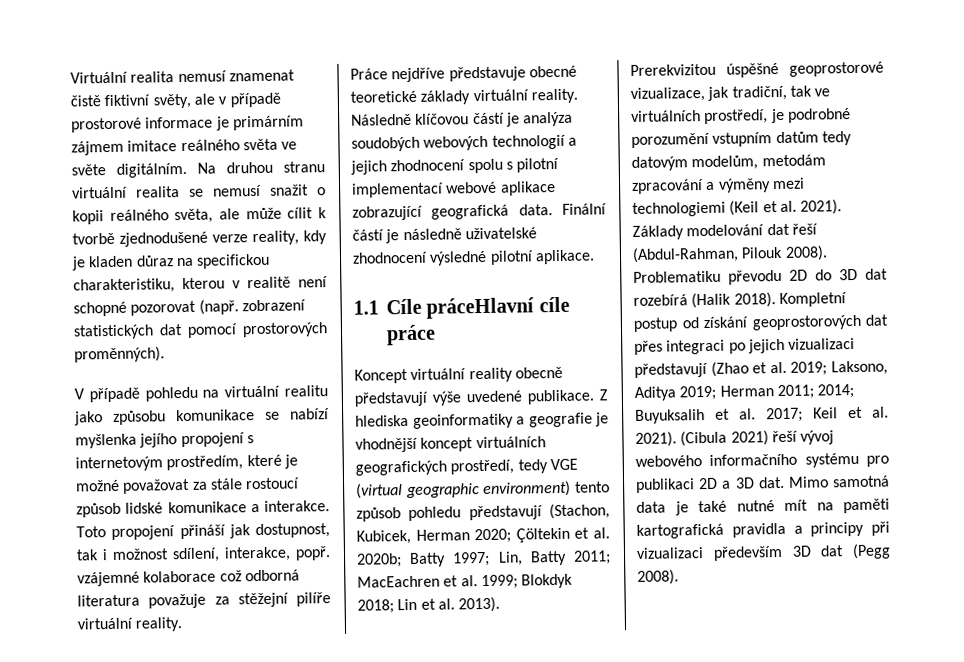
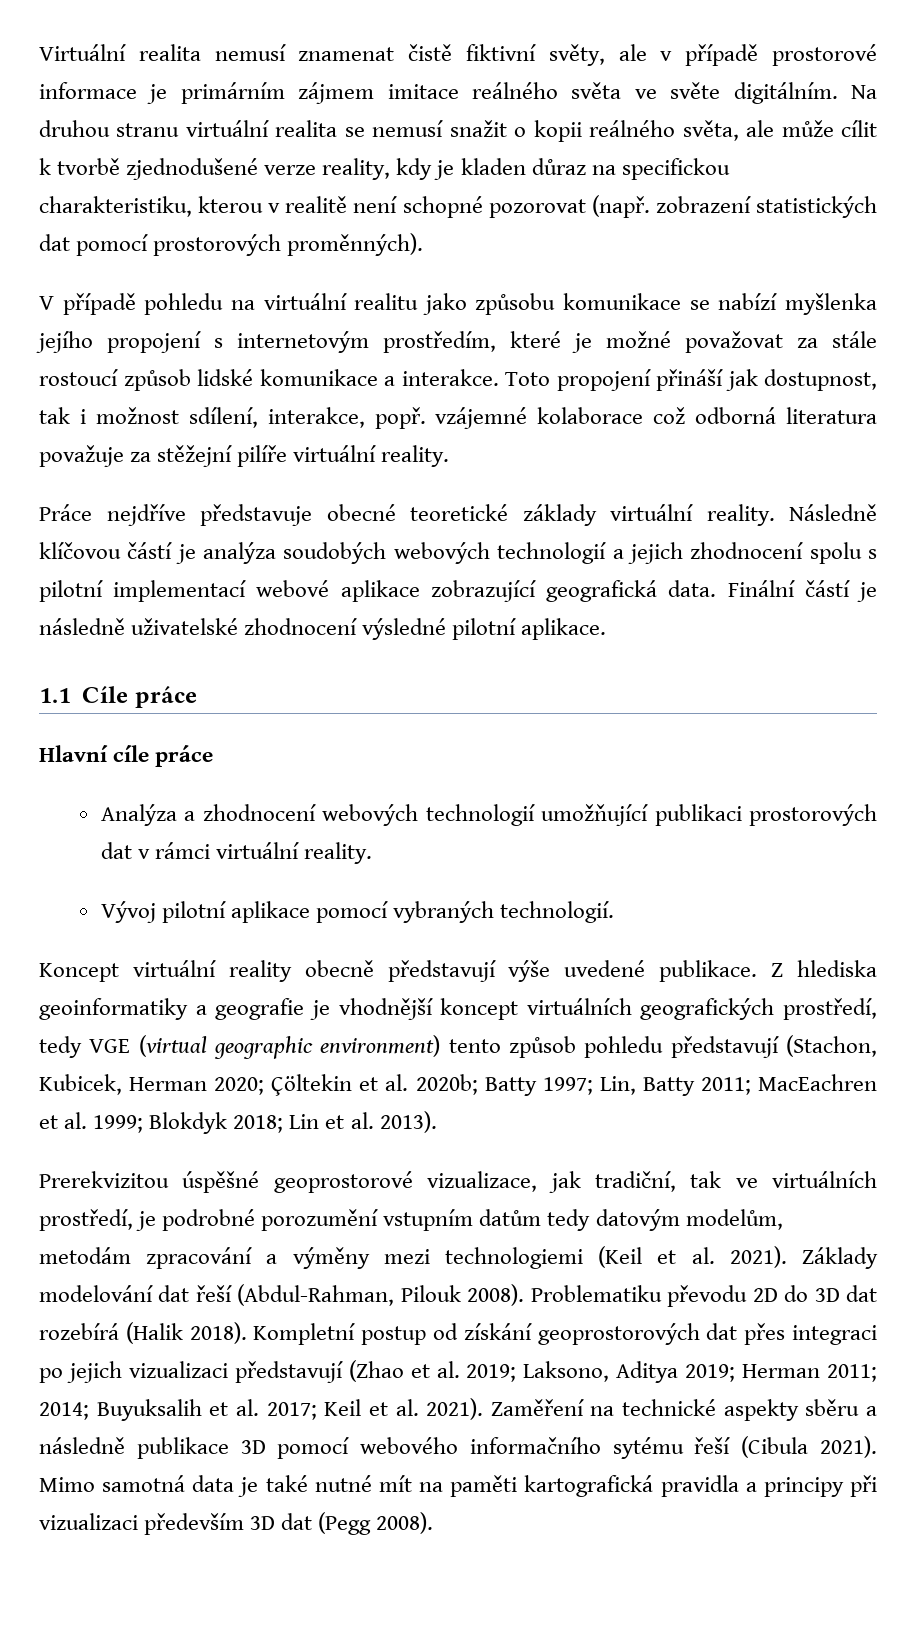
- 1.1 Cíle práceHlavní cíle práce
+ 1.1 Cíle práce
+ Hlavní cíle práce
+ Analýza a zhodnocení webových technologií umožňující publikaci prostorových dat v rámci virtuální reality.
+ Vývoj pilotní aplikace pomocí vybraných technologií.
- (Cibula 2021) řeší vývoj webového informačního systému pro publikaci 2D a 3D dat.
+ Zaměření na technické aspekty sběru a následně publikace 3D pomocí webového informačního sytému řeší (Cibula 2021).

